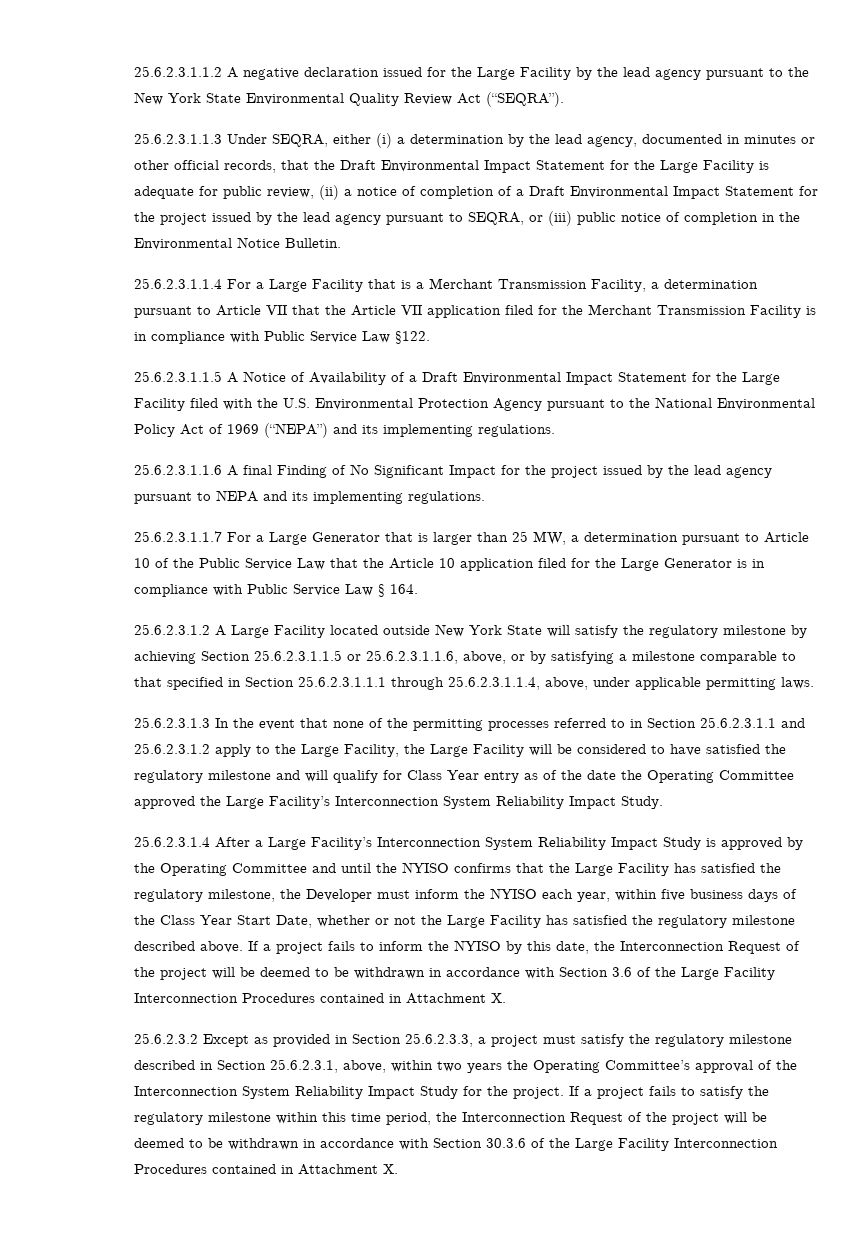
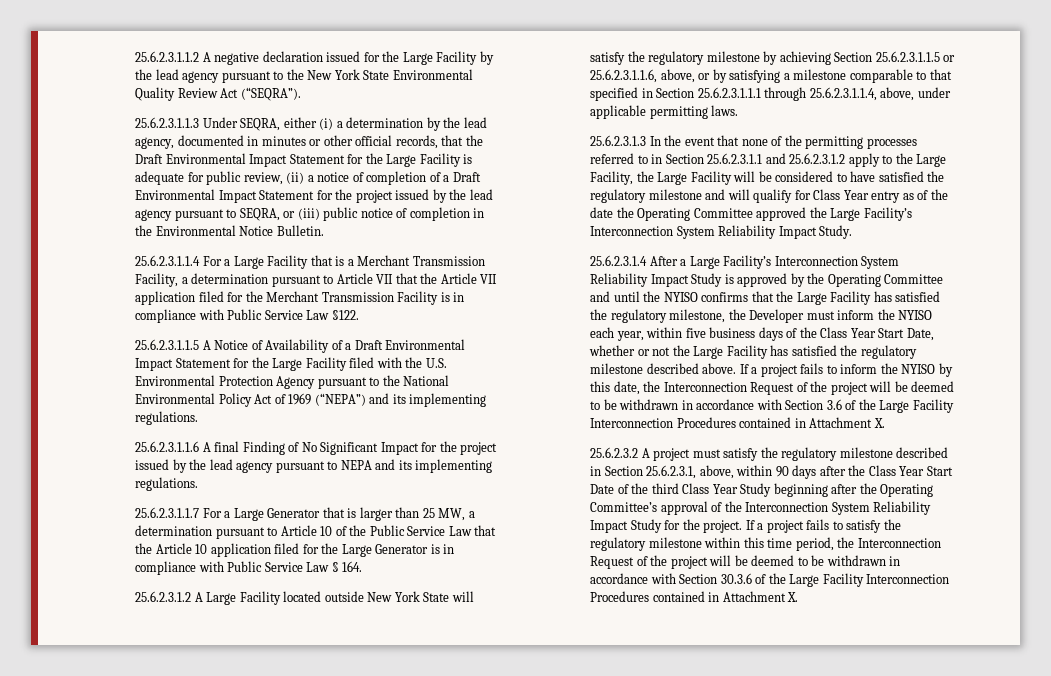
- 25.6.2.3.2 Except as provided in Section 25.6.2.3.3, a project must satisfy the regulatory milestone described in Section 25.6.2.3.1, above, within two years the Operating Committee’s approval of the Interconnection System Reliability Impact Study for the project.
+ 25.6.2.3.2 A project must satisfy the regulatory milestone described in Section 25.6.2.3.1, above, within 90 days after the Class Year Start Date of the third Class Year Study beginning after the Operating Committee’s approval of the Interconnection System Reliability Impact Study for the project.

